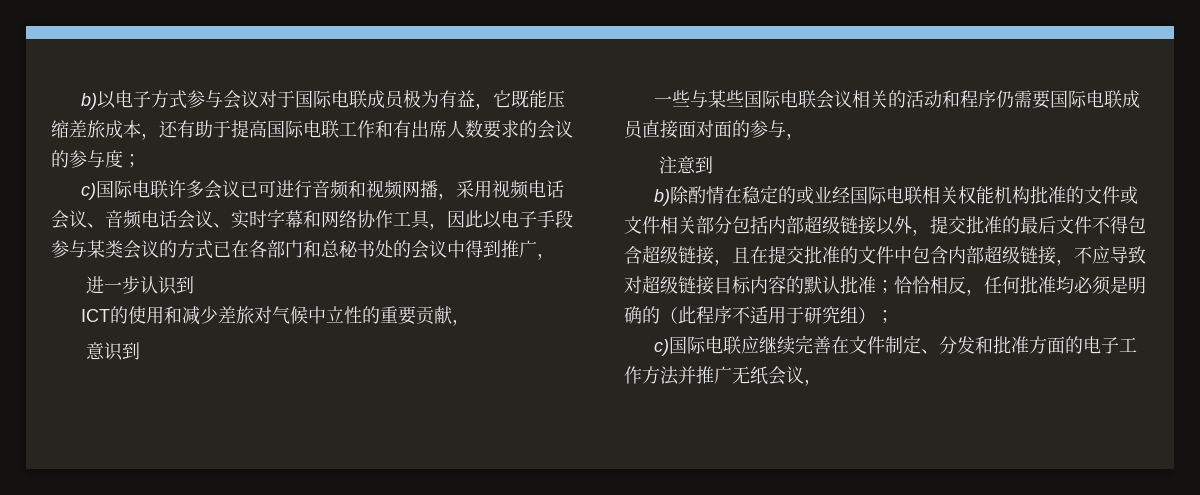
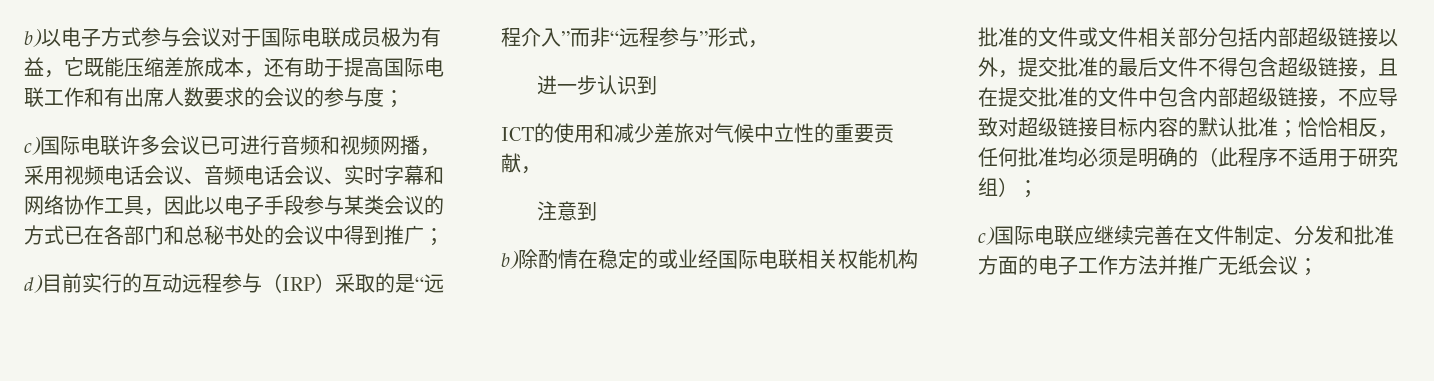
- c)国际电联许多会议已可进行音频和视频网播，采用视频电话会议、音频电话会议、实时字幕和网络协作工具，因此以电子手段参与某类会议的方式已在各部门和总秘书处的会议中得到推广，
+ c)国际电联许多会议已可进行音频和视频网播，采用视频电话会议、音频电话会议、实时字幕和网络协作工具，因此以电子手段参与某类会议的方式已在各部门和总秘书处的会议中得到推广；
+ d)目前实行的互动远程参与（IRP）采取的是“远程介入”而非“远程参与”形式，
- 意识到
- 一些与某些国际电联会议相关的活动和程序仍需要国际电联成员直接面对面的参与，
- c)国际电联应继续完善在文件制定、分发和批准方面的电子工作方法并推广无纸会议，
+ c)国际电联应继续完善在文件制定、分发和批准方面的电子工作方法并推广无纸会议；

